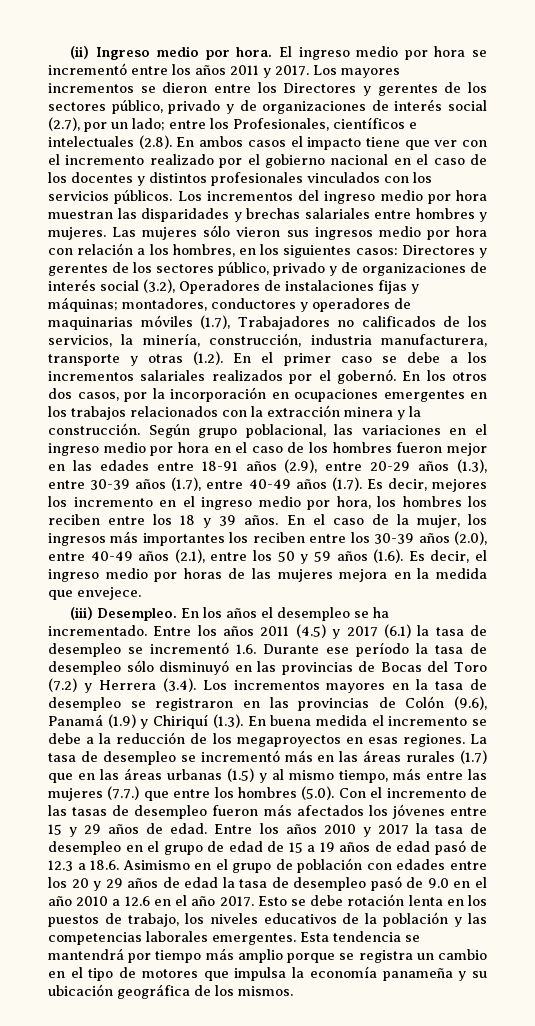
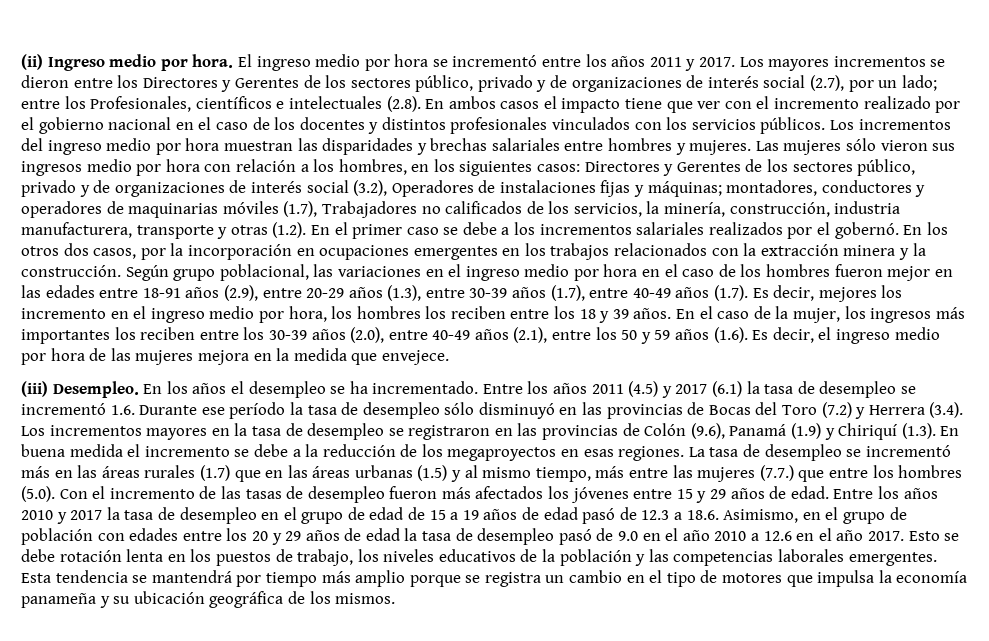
- Los mayores incrementos se dieron entre los Directores y gerentes de los sectores público, privado y de organizaciones de interés social (2.7), por un lado;
+ Los mayores incrementos se dieron entre los Directores y Gerentes de los sectores público, privado y de organizaciones de interés social (2.7), por un lado;
- Directores y gerentes de los sectores público, privado y de organizaciones de interés social (3.2), Operadores de instalaciones fijas y máquinas;
+ Directores y Gerentes de los sectores público, privado y de organizaciones de interés social (3.2), Operadores de instalaciones fijas y máquinas;
- En el caso de la mujer, los ingresos más importantes los reciben entre los 30-39 años (2.0), entre 40-49 años (2.1), entre los 50 y 59 años (1.6). Es decir, el ingreso medio por horas de las mujeres mejora en la medida que envejece.
+ En el caso de la mujer, los ingresos más importantes los reciben entre los 30-39 años (2.0), entre 40-49 años (2.1), entre los 50 y 59 años (1.6). Es decir, el ingreso medio por hora de las mujeres mejora en la medida que envejece.
- Entre los años 2010 y 2017 la tasa de desempleo en el grupo de edad de 15 a 19 años de edad pasó de 12.3 a 18.6. Asimismo en el grupo de población con edades entre los 20 y 29 años de edad la tasa de desempleo pasó de 9.0 en el año 2010 a 12.6 en el año 2017.
+ Entre los años 2010 y 2017 la tasa de desempleo en el grupo de edad de 15 a 19 años de edad pasó de 12.3 a 18.6. Asimismo, en el grupo de población con edades entre los 20 y 29 años de edad la tasa de desempleo pasó de 9.0 en el año 2010 a 12.6 en el año 2017.

